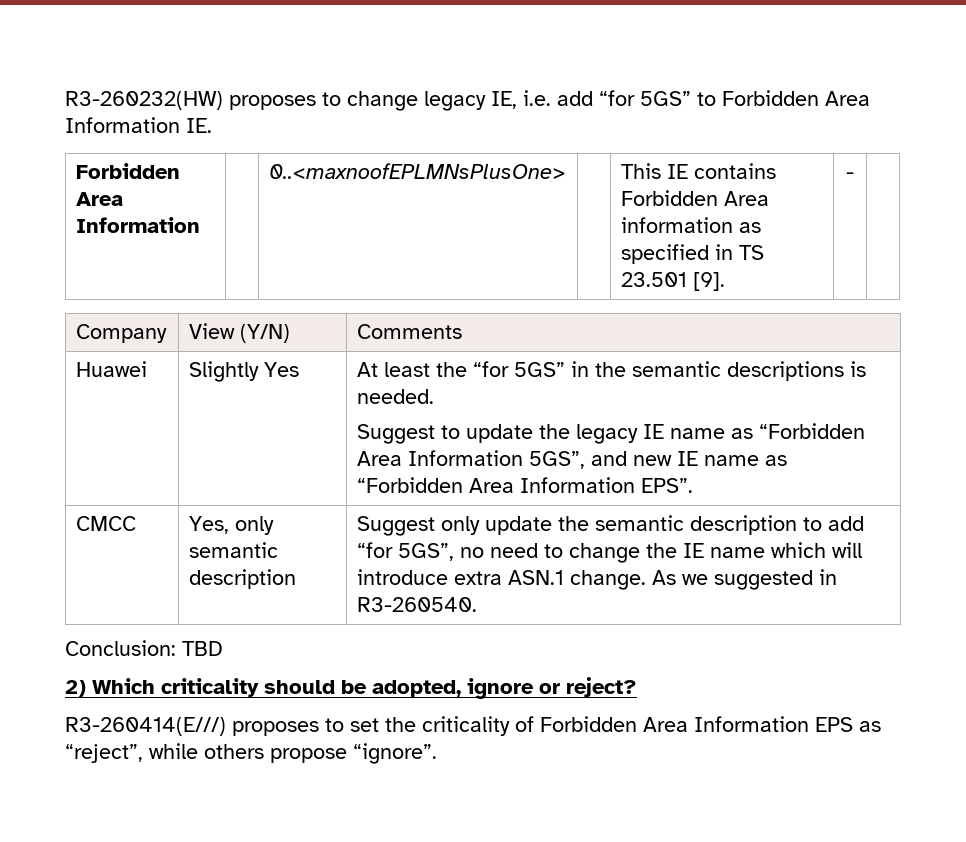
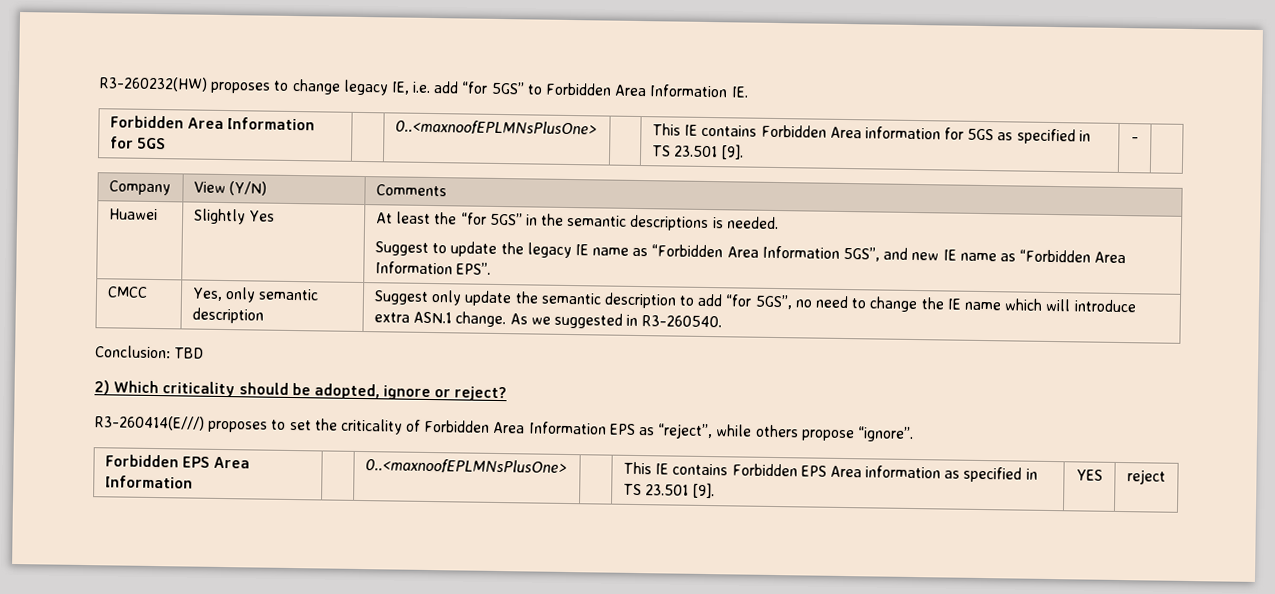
- Forbidden Area Information | | 0..<maxnoofEPLMNsPlusOne> | | This IE contains Forbidden Area information as specified in TS 23.501 [9]. | - |
+ Forbidden Area Information for 5GS | | 0..<maxnoofEPLMNsPlusOne> | | This IE contains Forbidden Area information for 5GS as specified in TS 23.501 [9]. | - |
+ Forbidden EPS Area Information | | 0..<maxnoofEPLMNsPlusOne> | | This IE contains Forbidden EPS Area information as specified in TS 23.501 [9]. | YES | reject

